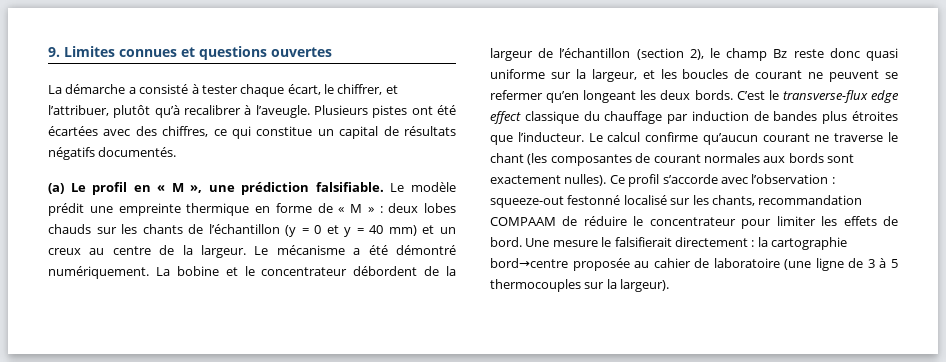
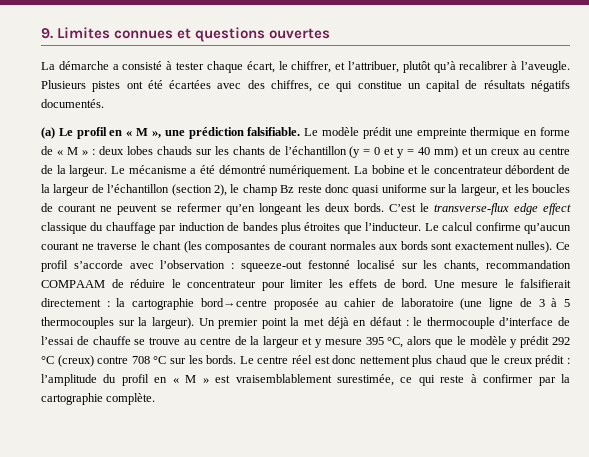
+ Un premier point la met déjà en défaut : le thermocouple d’interface de l’essai de chauffe se trouve au centre de la largeur et y mesure 395 °C, alors que le modèle y prédit 292 °C (creux) contre 708 °C sur les bords. Le centre réel est donc nettement plus chaud que le creux prédit : l’amplitude du profil en « M » est vraisemblablement surestimée, ce qui reste à confirmer par la cartographie complète.

